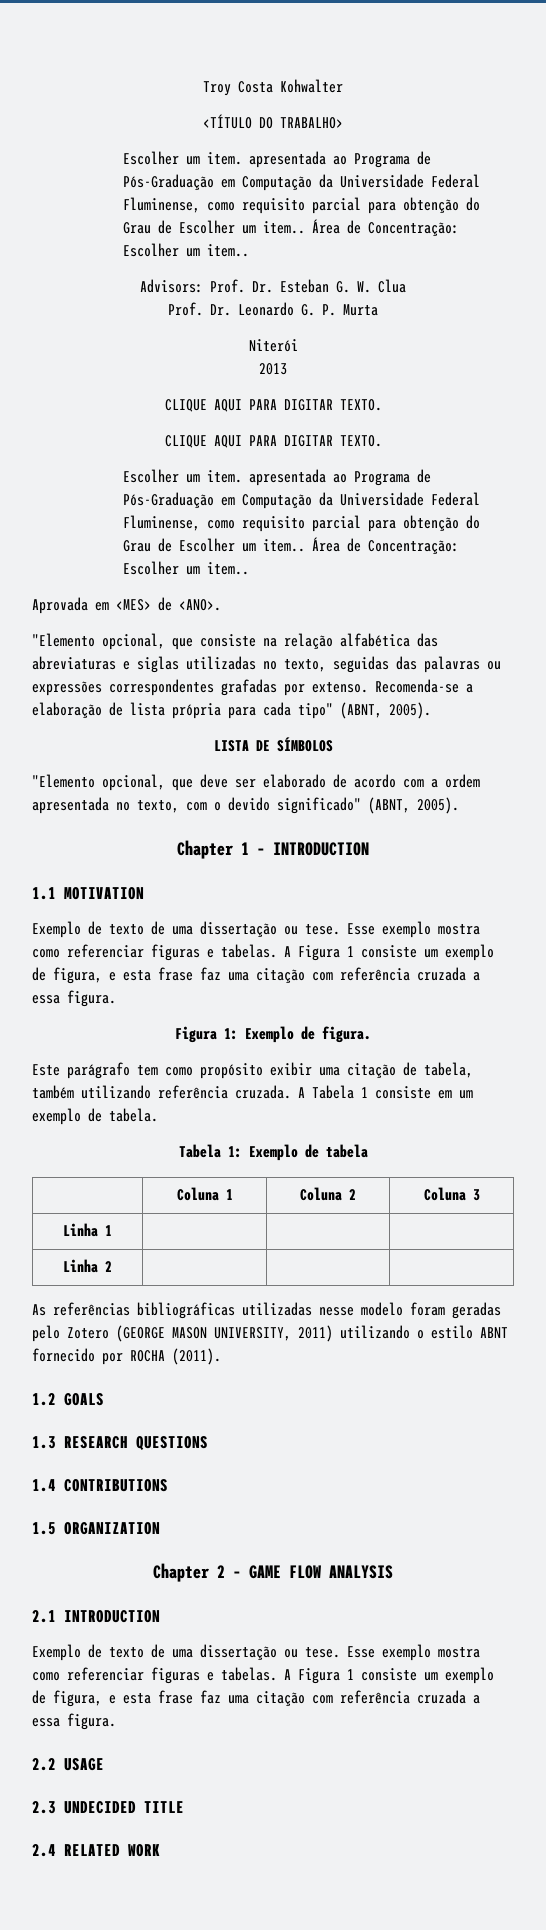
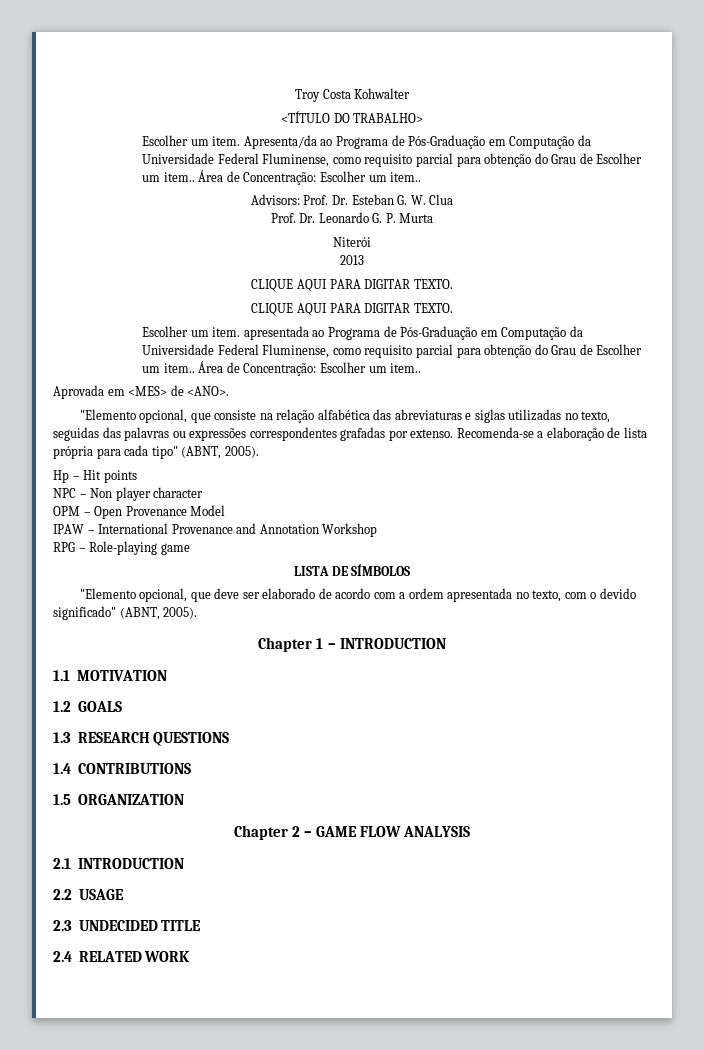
  <TÍTULO DO TRABALHO>
- Escolher um item. apresentada ao Programa de Pós-Graduação em Computação da Universidade Federal Fluminense, como requisito parcial para obtenção do Grau de Escolher um item..
+ Escolher um item. Apresenta/da ao Programa de Pós-Graduação em Computação da Universidade Federal Fluminense, como requisito parcial para obtenção do Grau de Escolher um item..
+ Hp – Hit points
+ NPC – Non player character
+ OPM – Open Provenance Model
+ IPAW – International Provenance and Annotation Workshop
+ RPG – Role-playing game
  1.1 MOTIVATION
- Exemplo de texto de uma dissertação ou tese. Esse exemplo mostra como referenciar figuras e tabelas. A Figura 1 consiste um exemplo de figura, e esta frase faz uma citação com referência cruzada a essa figura.
- Figura 1: Exemplo de figura.
- Este parágrafo tem como propósito exibir uma citação de tabela, também utilizando referência cruzada. A Tabela 1 consiste em um exemplo de tabela.
- Tabela 1: Exemplo de tabela
- | Coluna 1 | Coluna 2 | Coluna 3
- Linha 1 | | |
- Linha 2 | | |
- As referências bibliográficas utilizadas nesse modelo foram geradas pelo Zotero (GEORGE MASON UNIVERSITY, 2011) utilizando o estilo ABNT fornecido por ROCHA (2011).
  2.1 INTRODUCTION
- Exemplo de texto de uma dissertação ou tese. Esse exemplo mostra como referenciar figuras e tabelas. A Figura 1 consiste um exemplo de figura, e esta frase faz uma citação com referência cruzada a essa figura.

